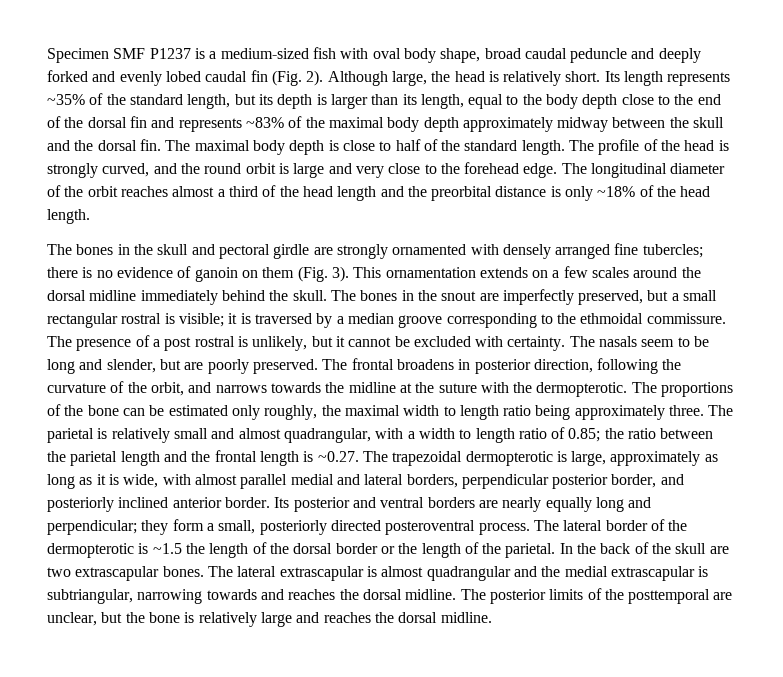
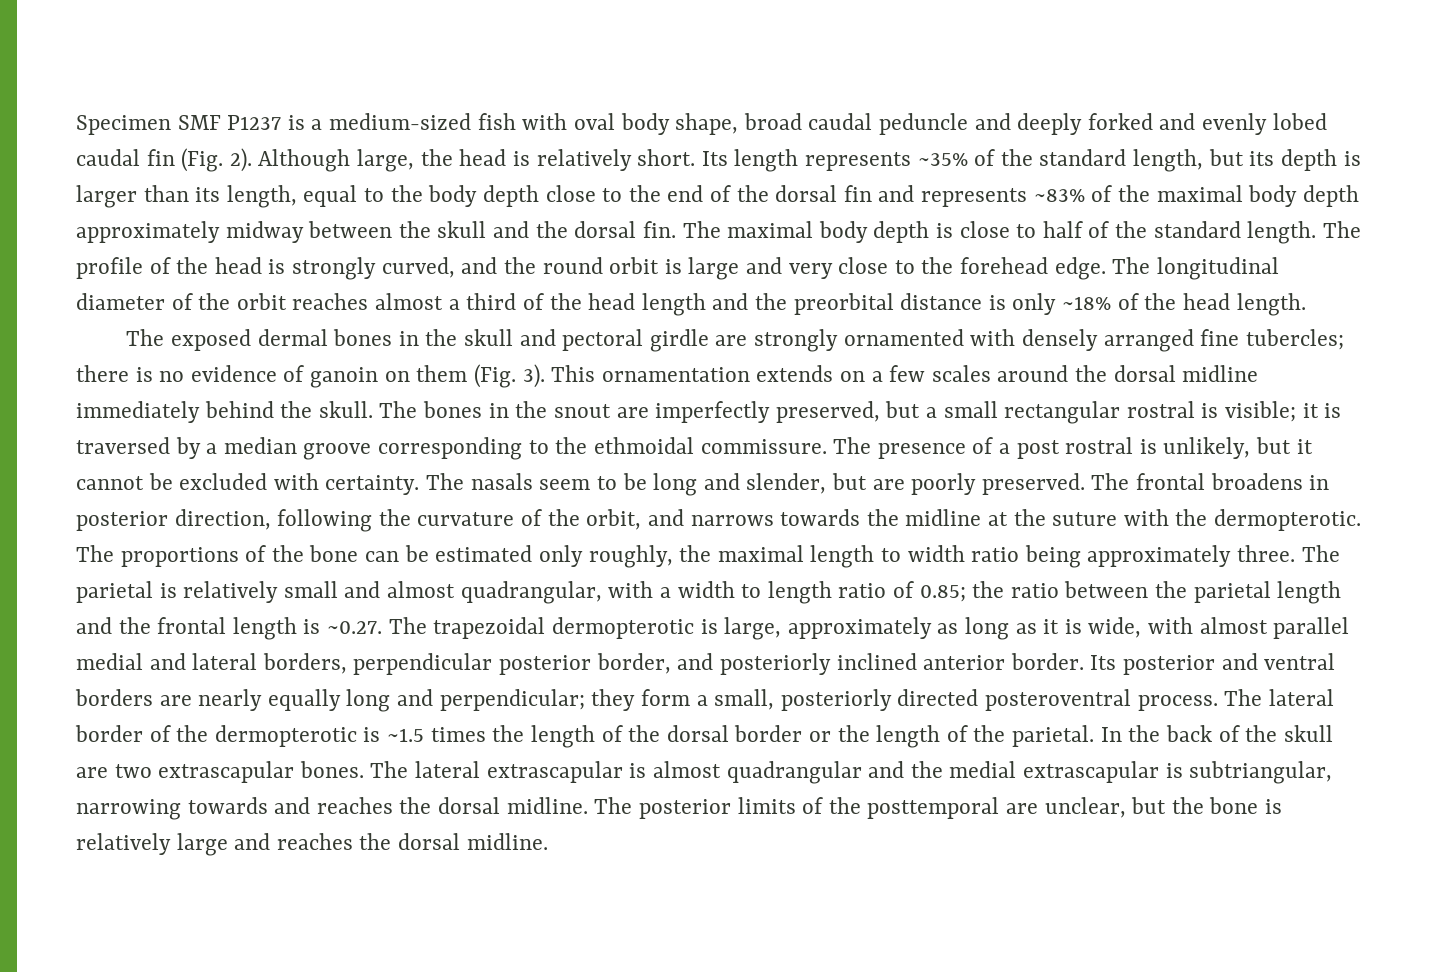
- The bones in the skull and pectoral girdle are strongly ornamented with densely arranged fine tubercles; there is no evidence of ganoin on them (Fig. 3).
+ The exposed dermal bones in the skull and pectoral girdle are strongly ornamented with densely arranged fine tubercles; there is no evidence of ganoin on them (Fig. 3).
- The proportions of the bone can be estimated only roughly, the maximal width to length ratio being approximately three.
+ The proportions of the bone can be estimated only roughly, the maximal length to width ratio being approximately three.
- The lateral border of the dermopterotic is ~1.5 the length of the dorsal border or the length of the parietal.
+ The lateral border of the dermopterotic is ~1.5 times the length of the dorsal border or the length of the parietal.

